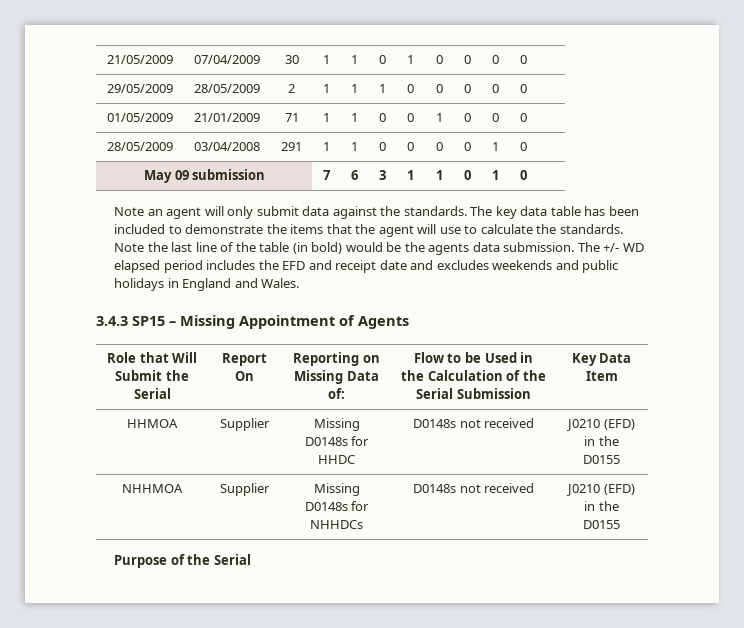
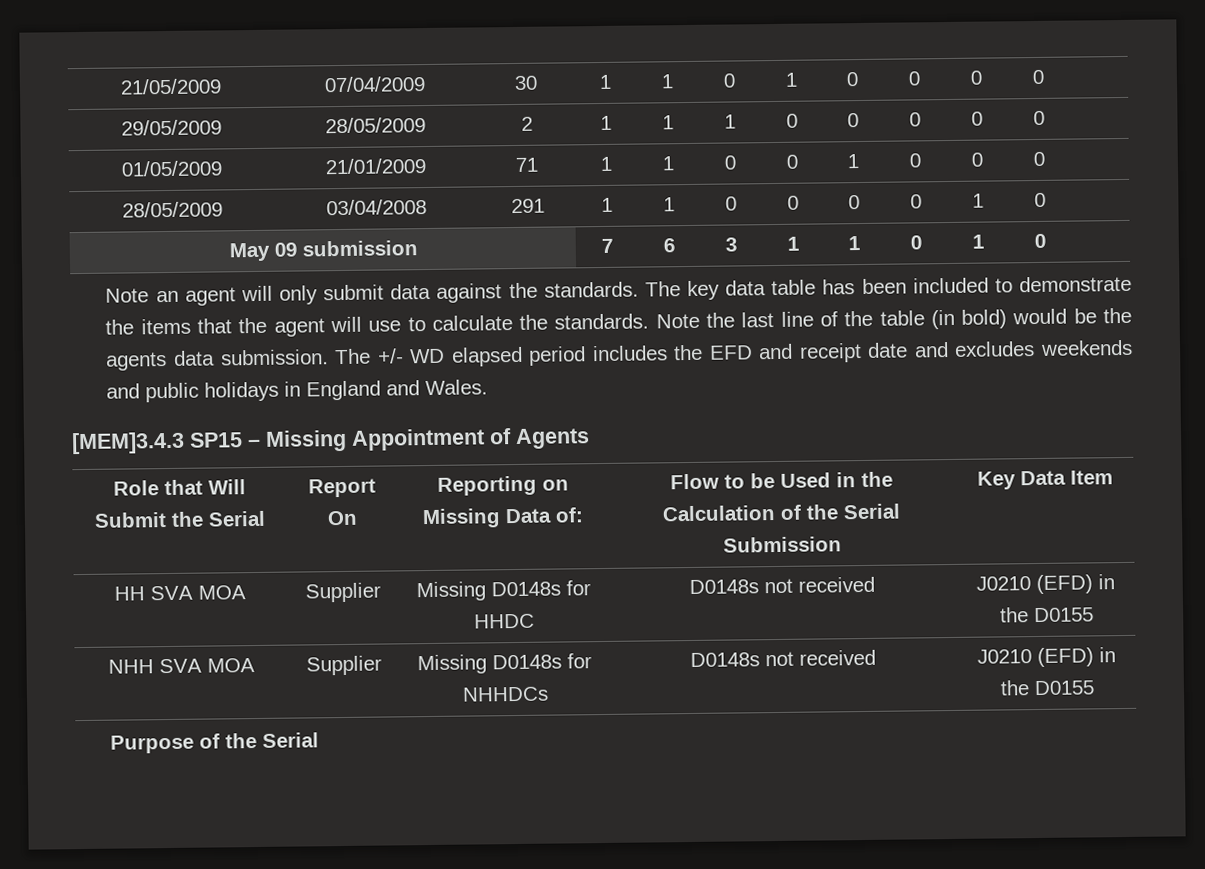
- 3.4.3 SP15 – Missing Appointment of Agents
+ [MEM]3.4.3 SP15 – Missing Appointment of Agents
- HHMOA | Supplier | Missing D0148s for HHDC | D0148s not received | J0210 (EFD) in the D0155
+ HH SVA MOA | Supplier | Missing D0148s for HHDC | D0148s not received | J0210 (EFD) in the D0155
- NHHMOA | Supplier | Missing D0148s for NHHDCs | D0148s not received | J0210 (EFD) in the D0155
+ NHH SVA MOA | Supplier | Missing D0148s for NHHDCs | D0148s not received | J0210 (EFD) in the D0155

